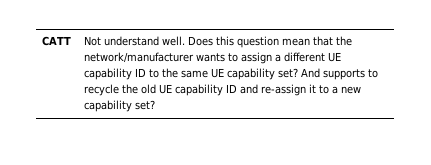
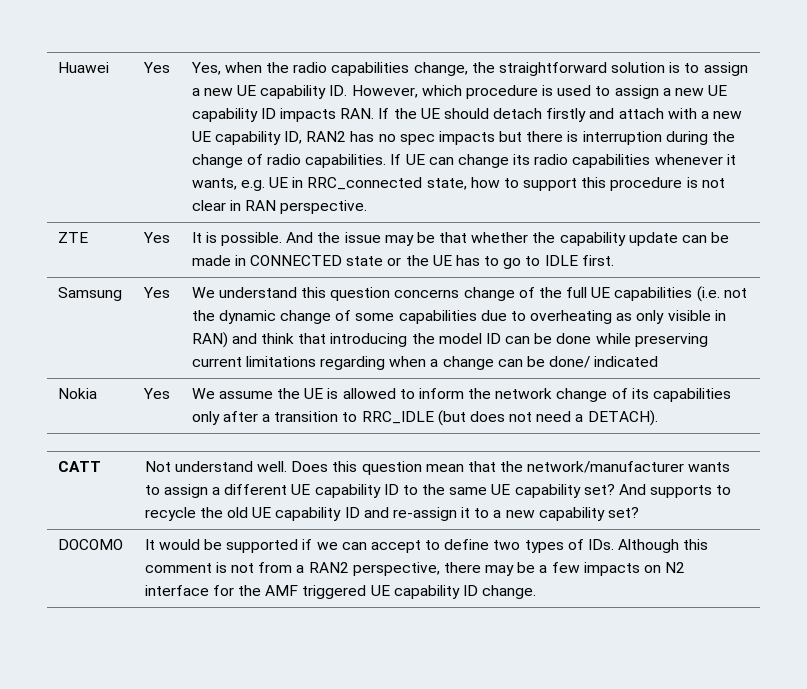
+ Huawei | Yes | Yes, when the radio capabilities change, the straightforward solution is to assign a new UE capability ID. However, which procedure is used to assign a new UE capability ID impacts RAN. If the UE should detach firstly and attach with a new UE capability ID, RAN2 has no spec impacts but there is interruption during the change of radio capabilities. If UE can change its radio capabilities whenever it wants, e.g. UE in RRC_connected state, how to support this procedure is not clear in RAN perspective.
+ ZTE | Yes | It is possible. And the issue may be that whether the capability update can be made in CONNECTED state or the UE has to go to IDLE first.
+ Samsung | Yes | We understand this question concerns change of the full UE capabilities (i.e. not the dynamic change of some capabilities due to overheating as only visible in RAN) and think that introducing the model ID can be done while preserving current limitations regarding when a change can be done/ indicated
+ Nokia | Yes | We assume the UE is allowed to inform the network change of its capabilities only after a transition to RRC_IDLE (but does not need a DETACH).
+ DOCOMO | It would be supported if we can accept to define two types of IDs. Although this comment is not from a RAN2 perspective, there may be a few impacts on N2 interface for the AMF triggered UE capability ID change.

